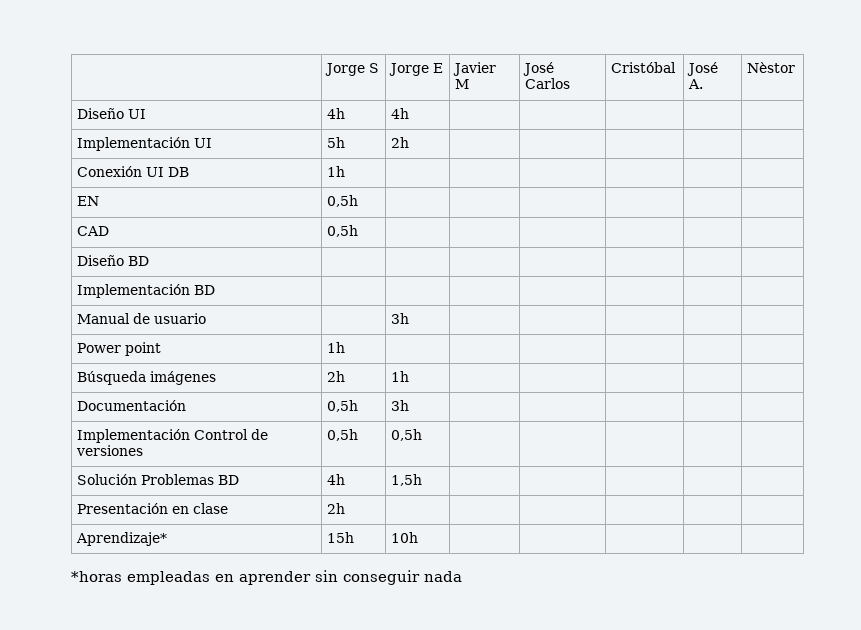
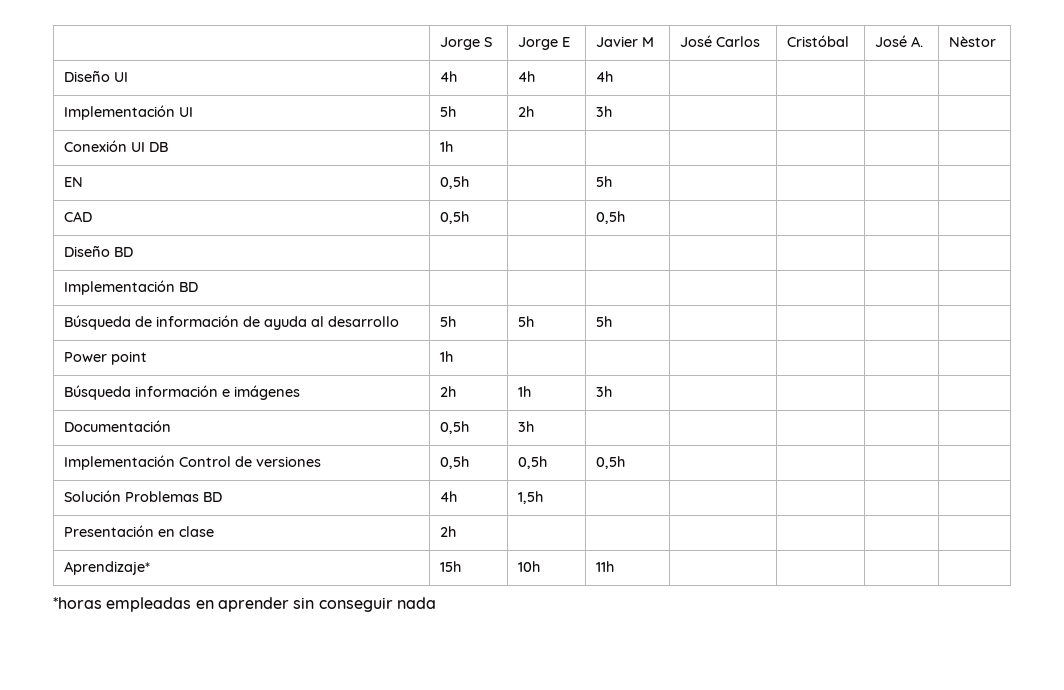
- Diseño UI | 4h | 4h | | | | |
+ Diseño UI | 4h | 4h | 4h | | | |
- Implementación UI | 5h | 2h | | | | |
+ Implementación UI | 5h | 2h | 3h | | | |
- EN | 0,5h | | | | | |
+ EN | 0,5h | | 5h | | | |
- CAD | 0,5h | | | | | |
+ CAD | 0,5h | | 0,5h | | | |
- Manual de usuario | | 3h | | | | |
+ Búsqueda de información de ayuda al desarrollo | 5h | 5h | 5h | | | |
- Búsqueda imágenes | 2h | 1h | | | | |
+ Búsqueda información e imágenes | 2h | 1h | 3h | | | |
- Implementación Control de versiones | 0,5h | 0,5h | | | | |
+ Implementación Control de versiones | 0,5h | 0,5h | 0,5h | | | |
- Aprendizaje* | 15h | 10h | | | | |
+ Aprendizaje* | 15h | 10h | 11h | | | |

